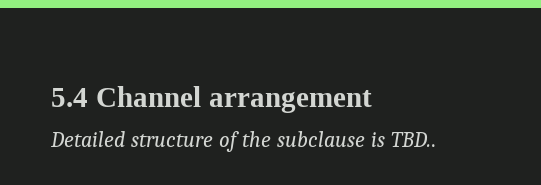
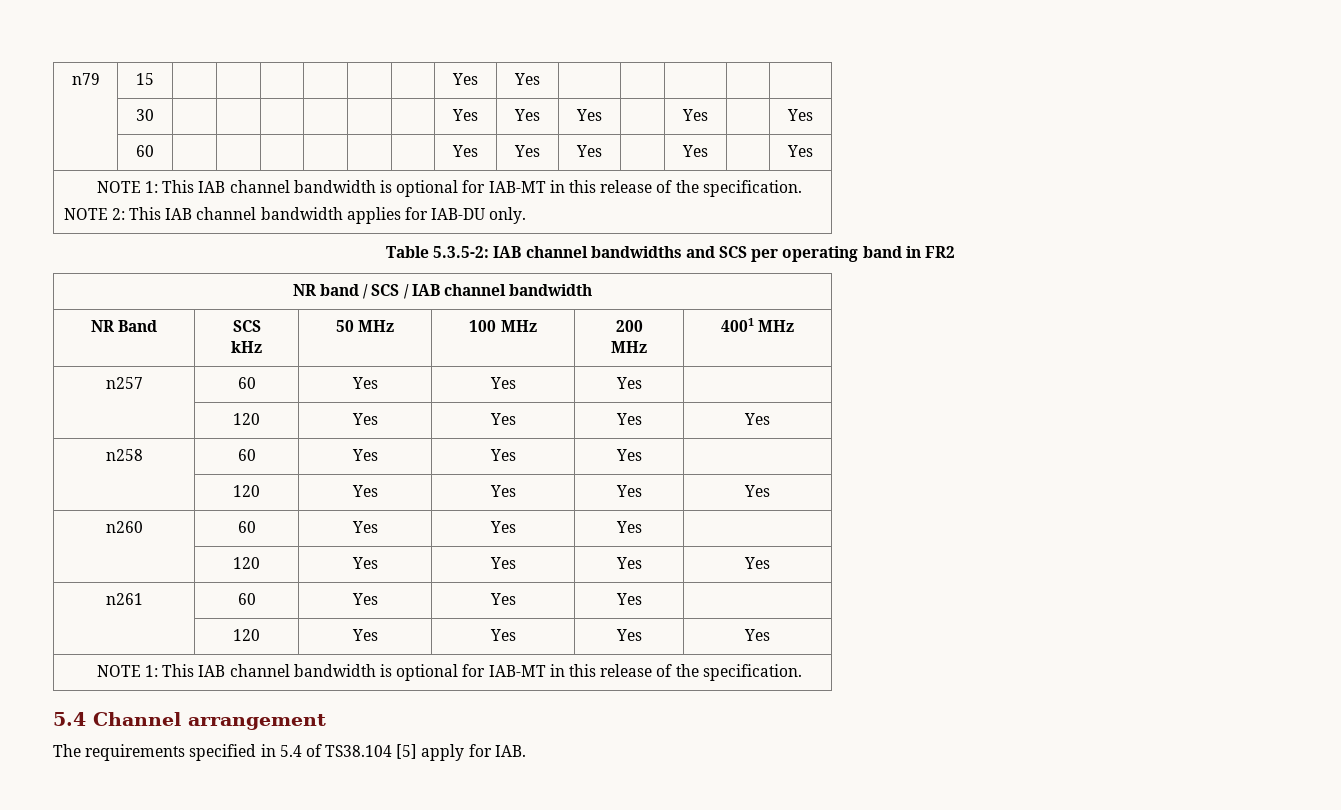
+ n79 | 15 | | | | | | | Yes | Yes | | | | |
+ | 30 | | | | | | | Yes | Yes | Yes | | Yes | | Yes
+ | 60 | | | | | | | Yes | Yes | Yes | | Yes | | Yes
+ NOTE 1: This IAB channel bandwidth is optional for IAB-MT in this release of the specification.
+ NOTE 2: This IAB channel bandwidth applies for IAB-DU only.
+ Table 5.3.5-2: IAB channel bandwidths and SCS per operating band in FR2
+ NR band / SCS / IAB channel bandwidth
+ NR Band | SCS
+ kHz | 50 MHz | 100 MHz | 200
+ MHz | 4001 MHz
+ n257 | 60 | Yes | Yes | Yes |
+ | 120 | Yes | Yes | Yes | Yes
+ n258 | 60 | Yes | Yes | Yes |
+ | 120 | Yes | Yes | Yes | Yes
+ n260 | 60 | Yes | Yes | Yes |
+ | 120 | Yes | Yes | Yes | Yes
+ n261 | 60 | Yes | Yes | Yes |
+ | 120 | Yes | Yes | Yes | Yes
+ NOTE 1: This IAB channel bandwidth is optional for IAB-MT in this release of the specification.
  5.4 Channel arrangement
- Detailed structure of the subclause is TBD..
+ The requirements specified in 5.4 of TS38.104 [5] apply for IAB.

